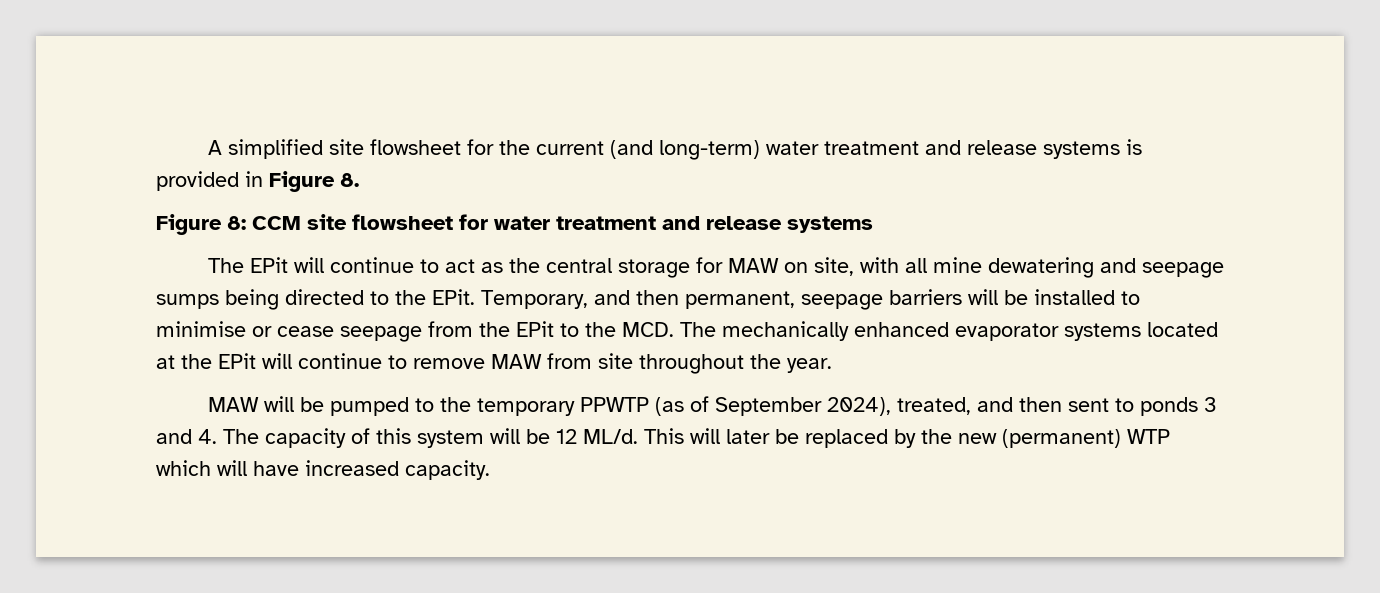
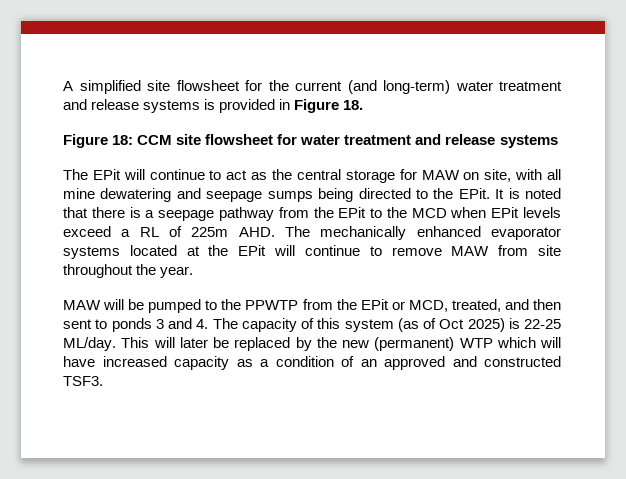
- A simplified site flowsheet for the current (and long-term) water treatment and release systems is provided in Figure 8.
- Figure 8: CCM site flowsheet for water treatment and release systems
+ A simplified site flowsheet for the current (and long-term) water treatment and release systems is provided in Figure 18.
+ Figure 18: CCM site flowsheet for water treatment and release systems
- Temporary, and then permanent, seepage barriers will be installed to minimise or cease seepage from the EPit to the MCD. The mechanically enhanced evaporator systems located at the EPit will continue to remove MAW from site throughout the year.
+ It is noted that there is a seepage pathway from the EPit to the MCD when EPit levels exceed a RL of 225m AHD. The mechanically enhanced evaporator systems located at the EPit will continue to remove MAW from site throughout the year.
- MAW will be pumped to the temporary PPWTP (as of September 2024), treated, and then sent to ponds 3 and 4. The capacity of this system will be 12 ML/d.
+ MAW will be pumped to the PPWTP from the EPit or MCD, treated, and then sent to ponds 3 and 4. The capacity of this system (as of Oct 2025) is 22-25 ML/day.
- This will later be replaced by the new (permanent) WTP which will have increased capacity.
+ This will later be replaced by the new (permanent) WTP which will have increased capacity as a condition of an approved and constructed TSF3.

